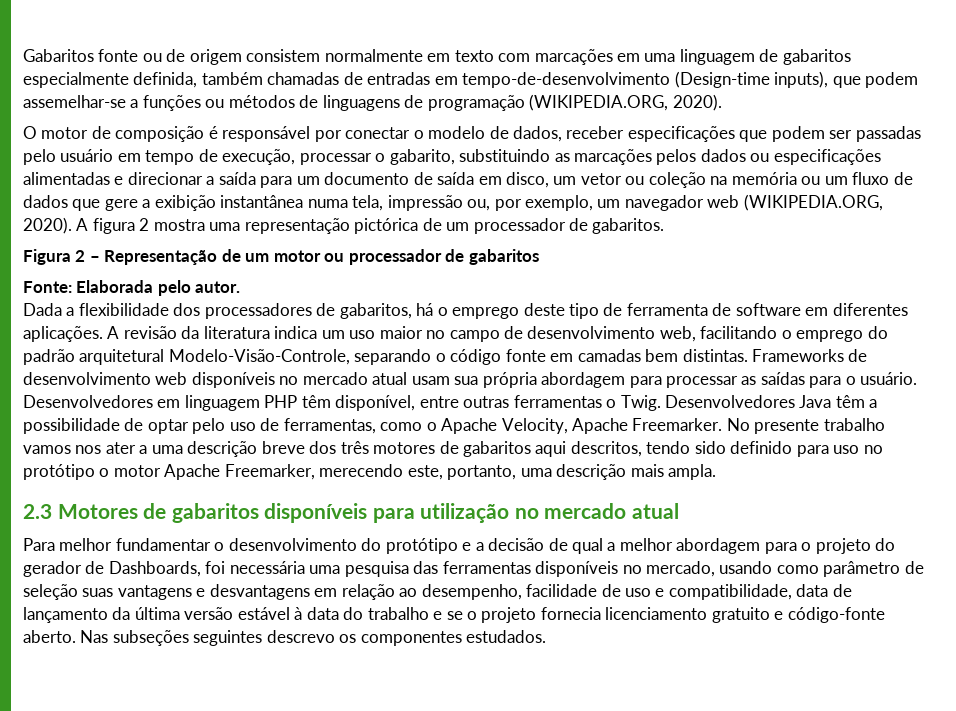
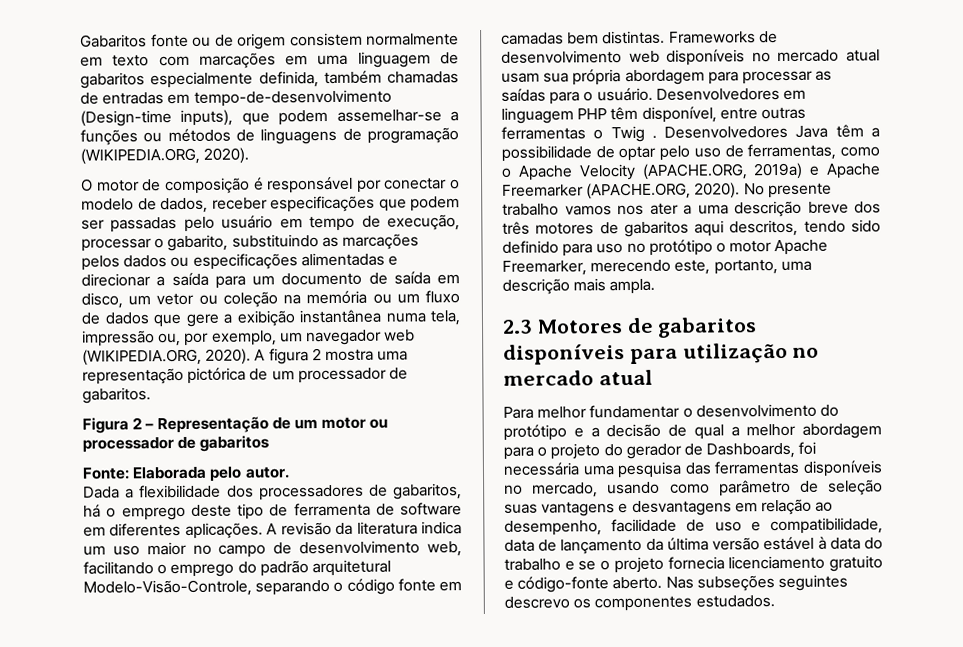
- Desenvolvedores em linguagem PHP têm disponível, entre outras ferramentas o Twig.
+ Desenvolvedores em linguagem PHP têm disponível, entre outras ferramentas o Twig .
- Desenvolvedores Java têm a possibilidade de optar pelo uso de ferramentas, como o Apache Velocity, Apache Freemarker.
+ Desenvolvedores Java têm a possibilidade de optar pelo uso de ferramentas, como o Apache Velocity (APACHE.ORG, 2019a) e Apache Freemarker (APACHE.ORG, 2020).

